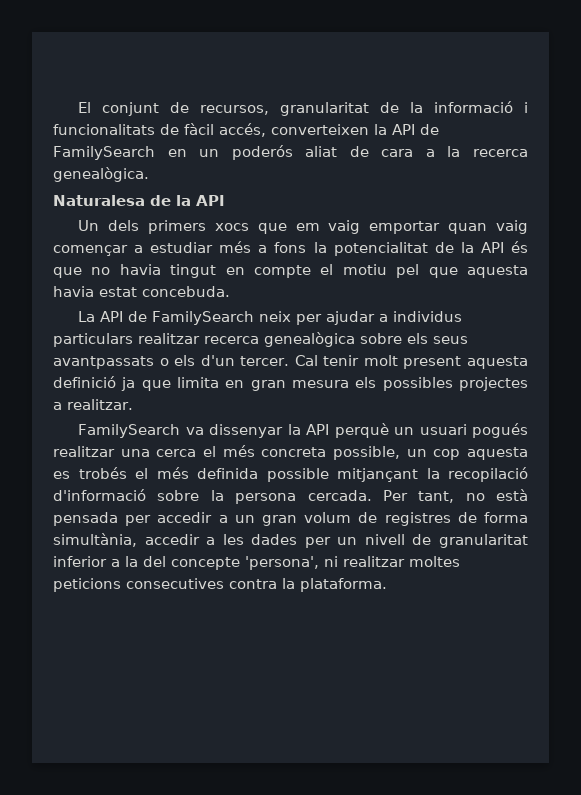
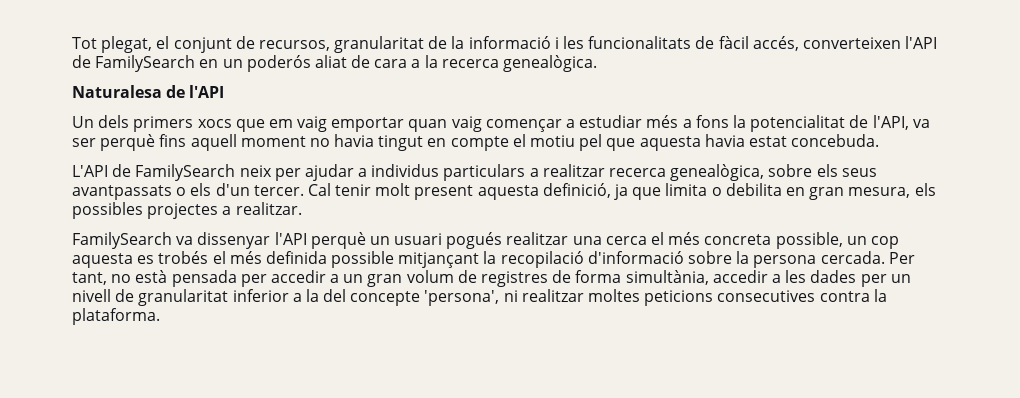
- El conjunt de recursos, granularitat de la informació i funcionalitats de fàcil accés, converteixen la API de FamilySearch en un poderós aliat de cara a la recerca genealògica.
+ Tot plegat, el conjunt de recursos, granularitat de la informació i les funcionalitats de fàcil accés, converteixen l'API de FamilySearch en un poderós aliat de cara a la recerca genealògica.
- Naturalesa de la API
+ Naturalesa de l'API
- Un dels primers xocs que em vaig emportar quan vaig començar a estudiar més a fons la potencialitat de la API és que no havia tingut en compte el motiu pel que aquesta havia estat concebuda.
+ Un dels primers xocs que em vaig emportar quan vaig començar a estudiar més a fons la potencialitat de l'API, va ser perquè fins aquell moment no havia tingut en compte el motiu pel que aquesta havia estat concebuda.
- La API de FamilySearch neix per ajudar a individus particulars realitzar recerca genealògica sobre els seus avantpassats o els d'un tercer.
+ L'API de FamilySearch neix per ajudar a individus particulars a realitzar recerca genealògica, sobre els seus avantpassats o els d'un tercer.
- Cal tenir molt present aquesta definició ja que limita en gran mesura els possibles projectes a realitzar.
+ Cal tenir molt present aquesta definició, ja que limita o debilita en gran mesura, els possibles projectes a realitzar.
- FamilySearch va dissenyar la API perquè un usuari pogués realitzar una cerca el més concreta possible, un cop aquesta es trobés el més definida possible mitjançant la recopilació d'informació sobre la persona cercada.
+ FamilySearch va dissenyar l'API perquè un usuari pogués realitzar una cerca el més concreta possible, un cop aquesta es trobés el més definida possible mitjançant la recopilació d'informació sobre la persona cercada.

